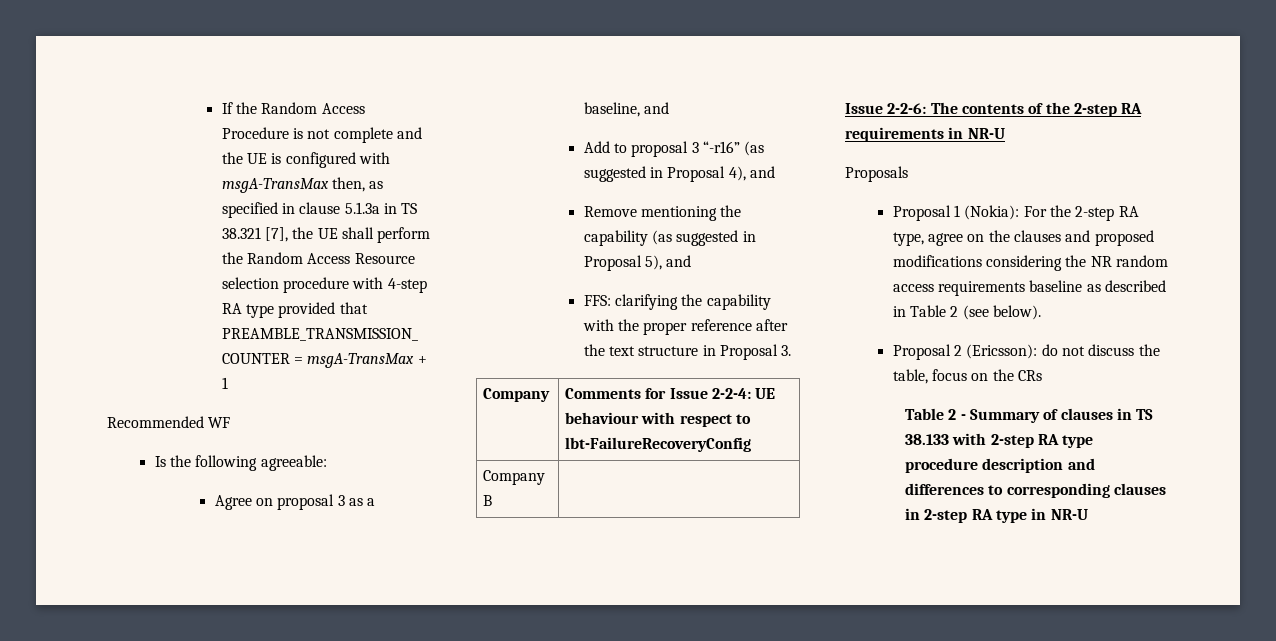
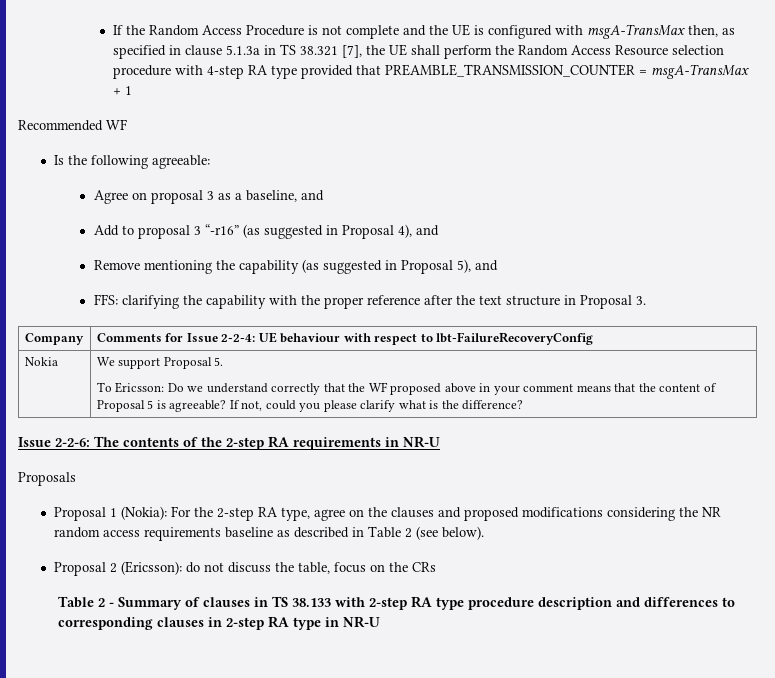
- Company B |
+ Nokia | We support Proposal 5.
+ To Ericsson: Do we understand correctly that the WF proposed above in your comment means that the content of Proposal 5 is agreeable? If not, could you please clarify what is the difference?

